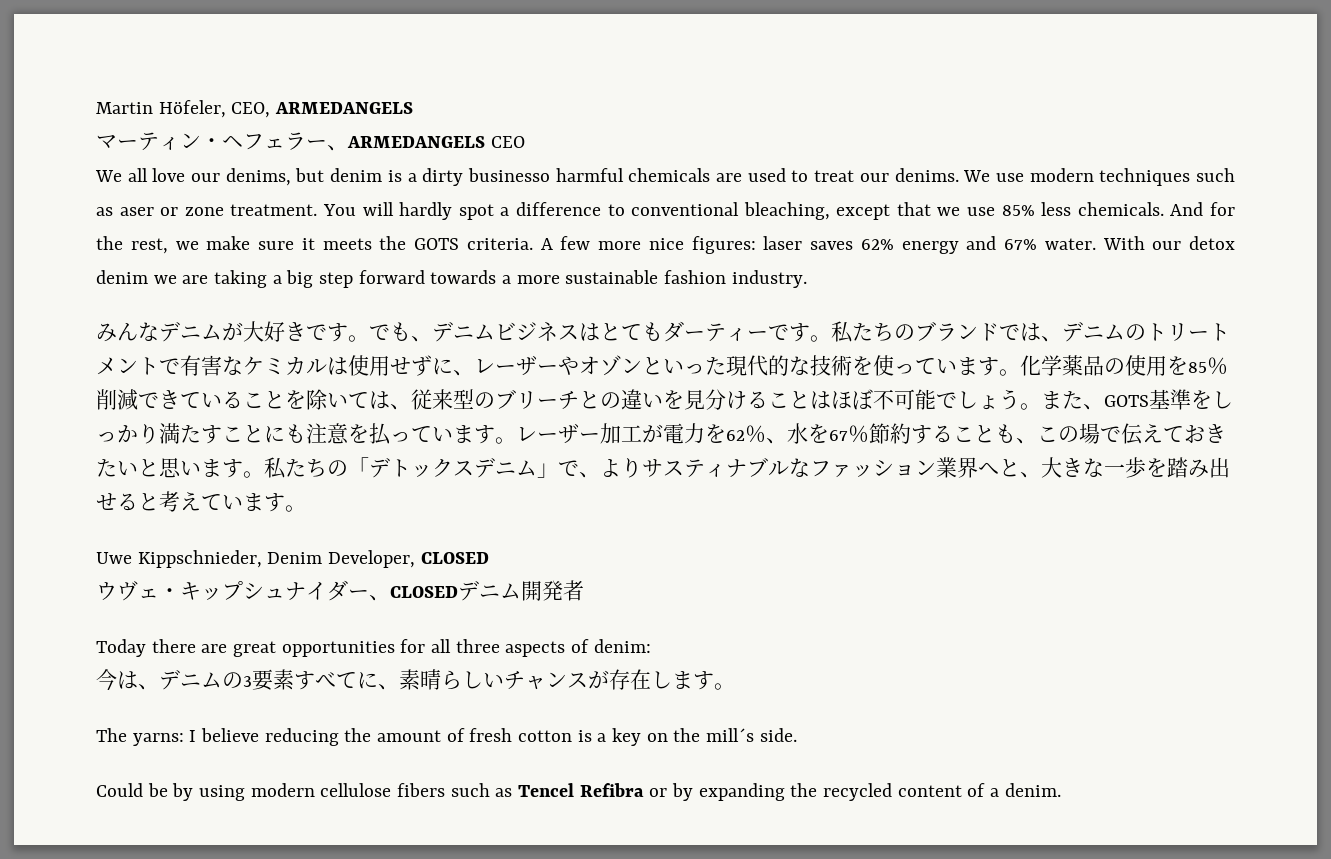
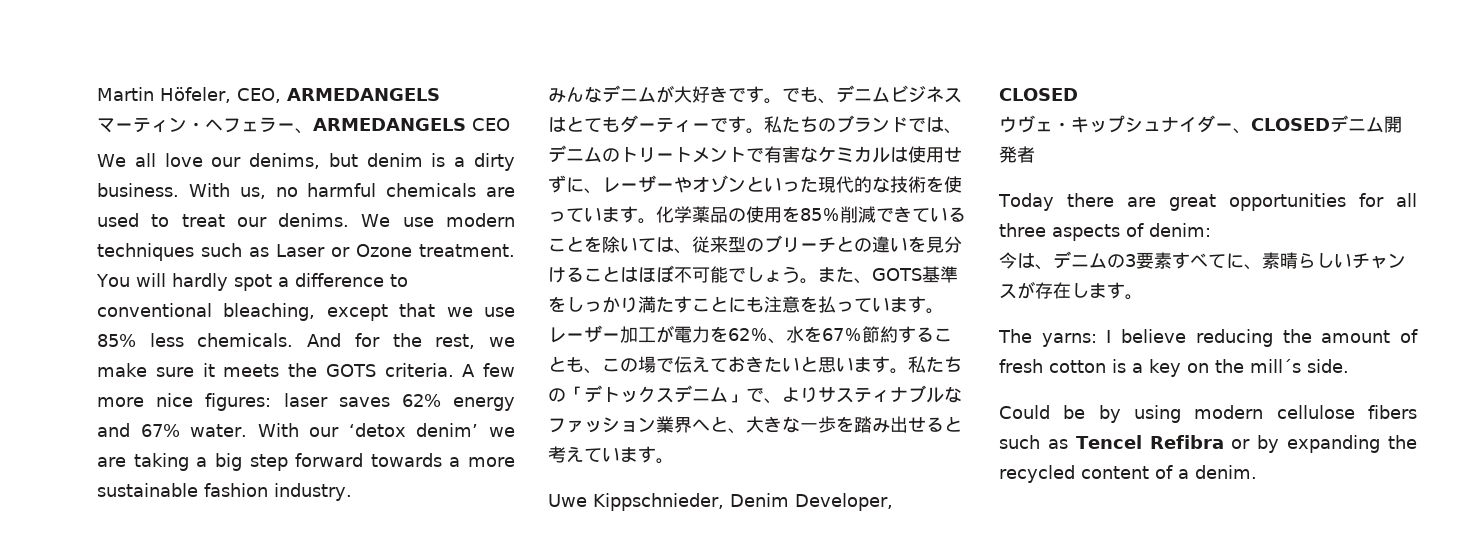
- We all love our denims, but denim is a dirty businesso harmful chemicals are used to treat our denims.
+ We all love our denims, but denim is a dirty business. With us, no harmful chemicals are used to treat our denims.
- We use modern techniques such as aser or zone treatment.
+ We use modern techniques such as Laser or Ozone treatment.
- With our detox denim we are taking a big step forward towards a more sustainable fashion industry.
+ With our ‘detox denim’ we are taking a big step forward towards a more sustainable fashion industry.

